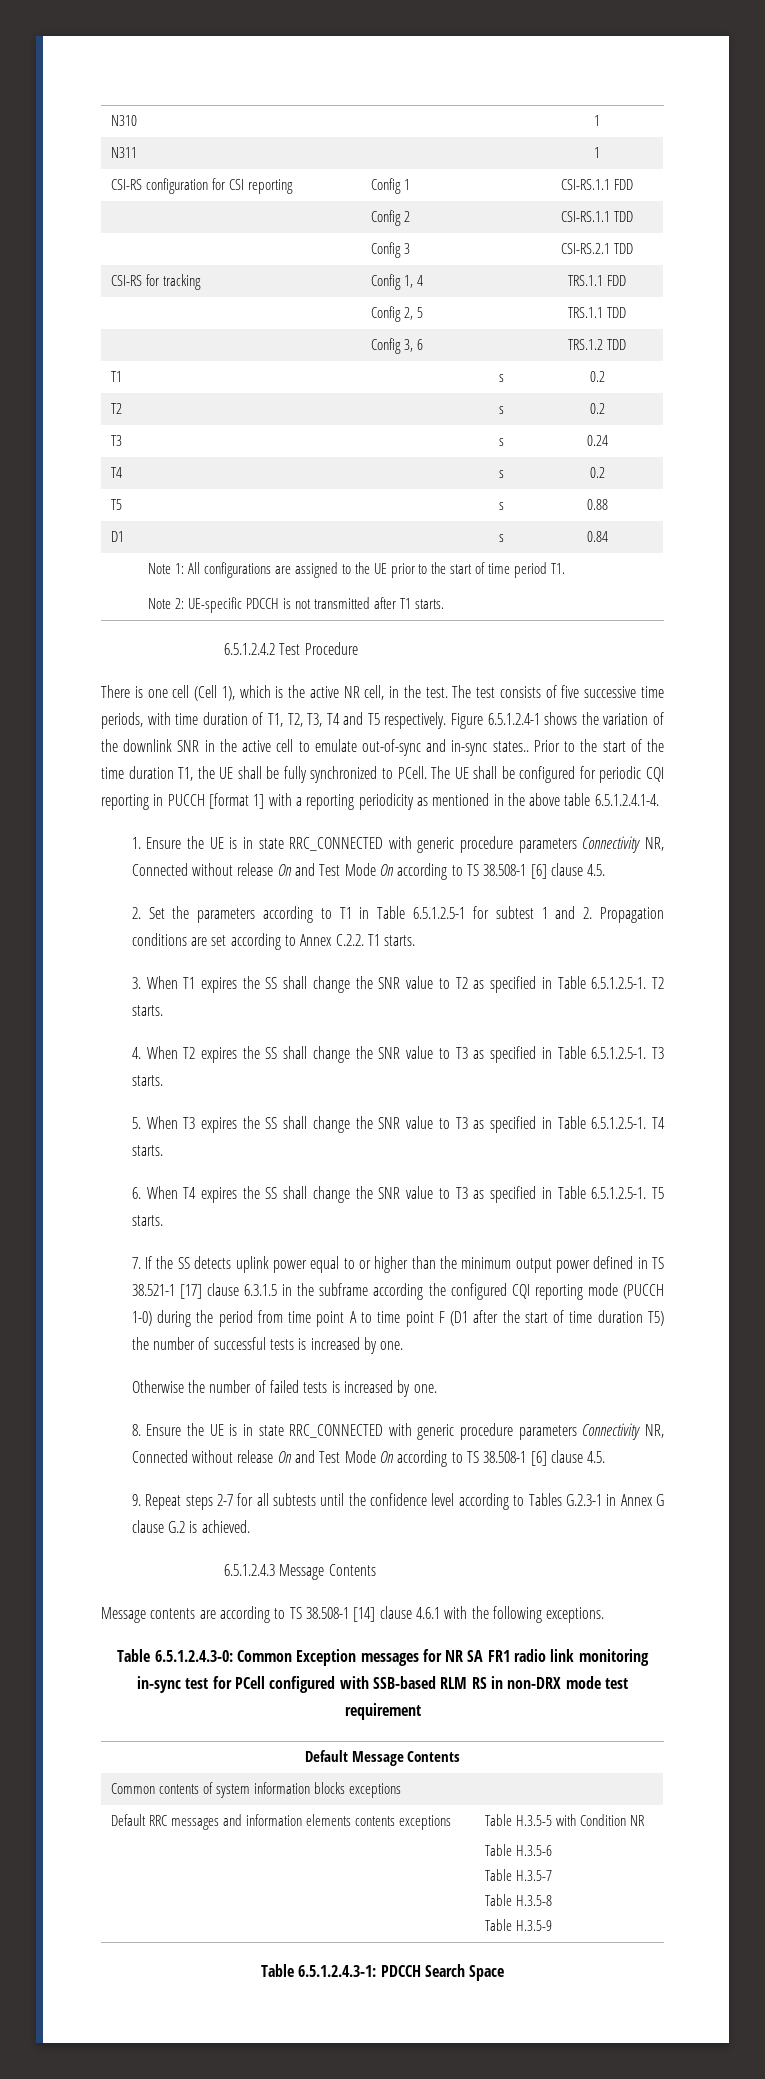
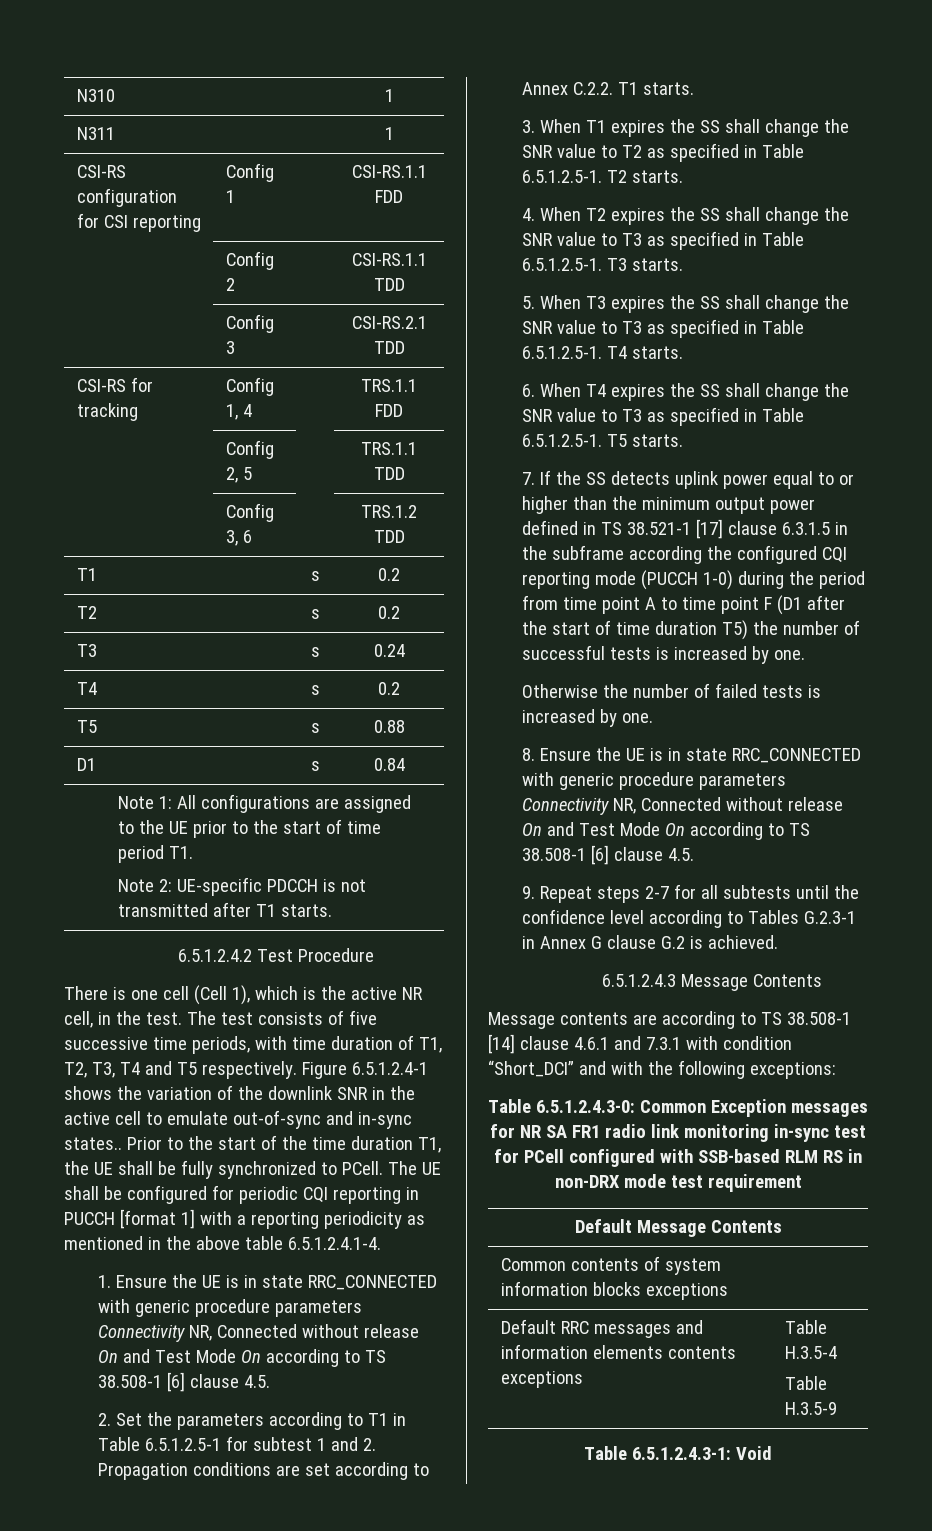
- Message contents are according to TS 38.508-1 [14] clause 4.6.1 with the following exceptions.
+ Message contents are according to TS 38.508-1 [14] clause 4.6.1 and 7.3.1 with condition “Short_DCI” and with the following exceptions:
- Default RRC messages and information elements contents exceptions | Table H.3.5-5 with Condition NR
- Table H.3.5-6
- Table H.3.5-7
- Table H.3.5-8
+ Default RRC messages and information elements contents exceptions | Table H.3.5-4
- Table 6.5.1.2.4.3-1: PDCCH Search Space
+ Table 6.5.1.2.4.3-1: Void

